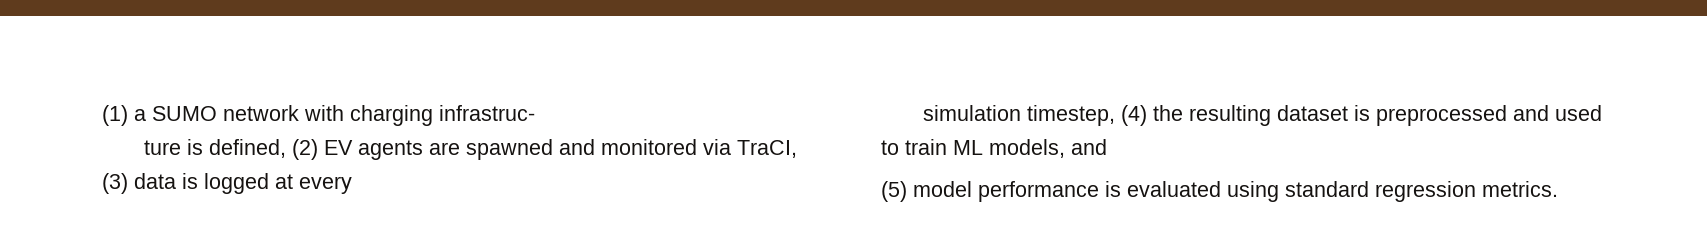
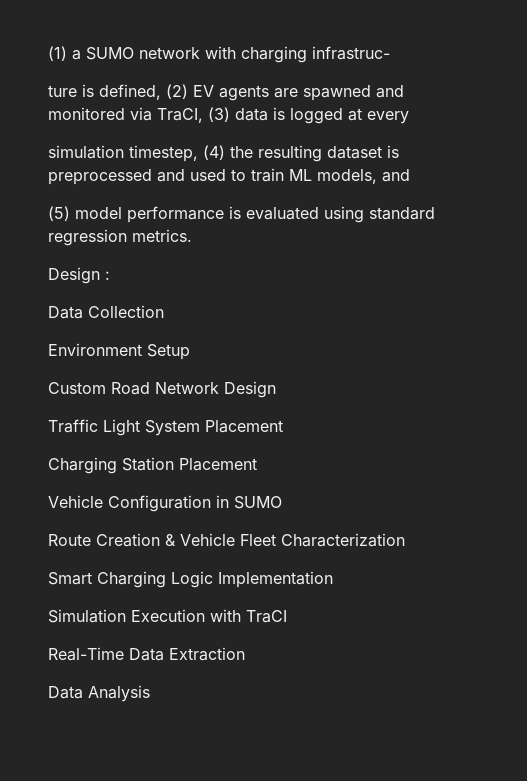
+ Design :
+ Data Collection
+ Environment Setup
+ Custom Road Network Design
+ Traffic Light System Placement
+ Charging Station Placement
+ Vehicle Configuration in SUMO
+ Route Creation & Vehicle Fleet Characterization
+ Smart Charging Logic Implementation
+ Simulation Execution with TraCI
+ Real-Time Data Extraction
+ Data Analysis

